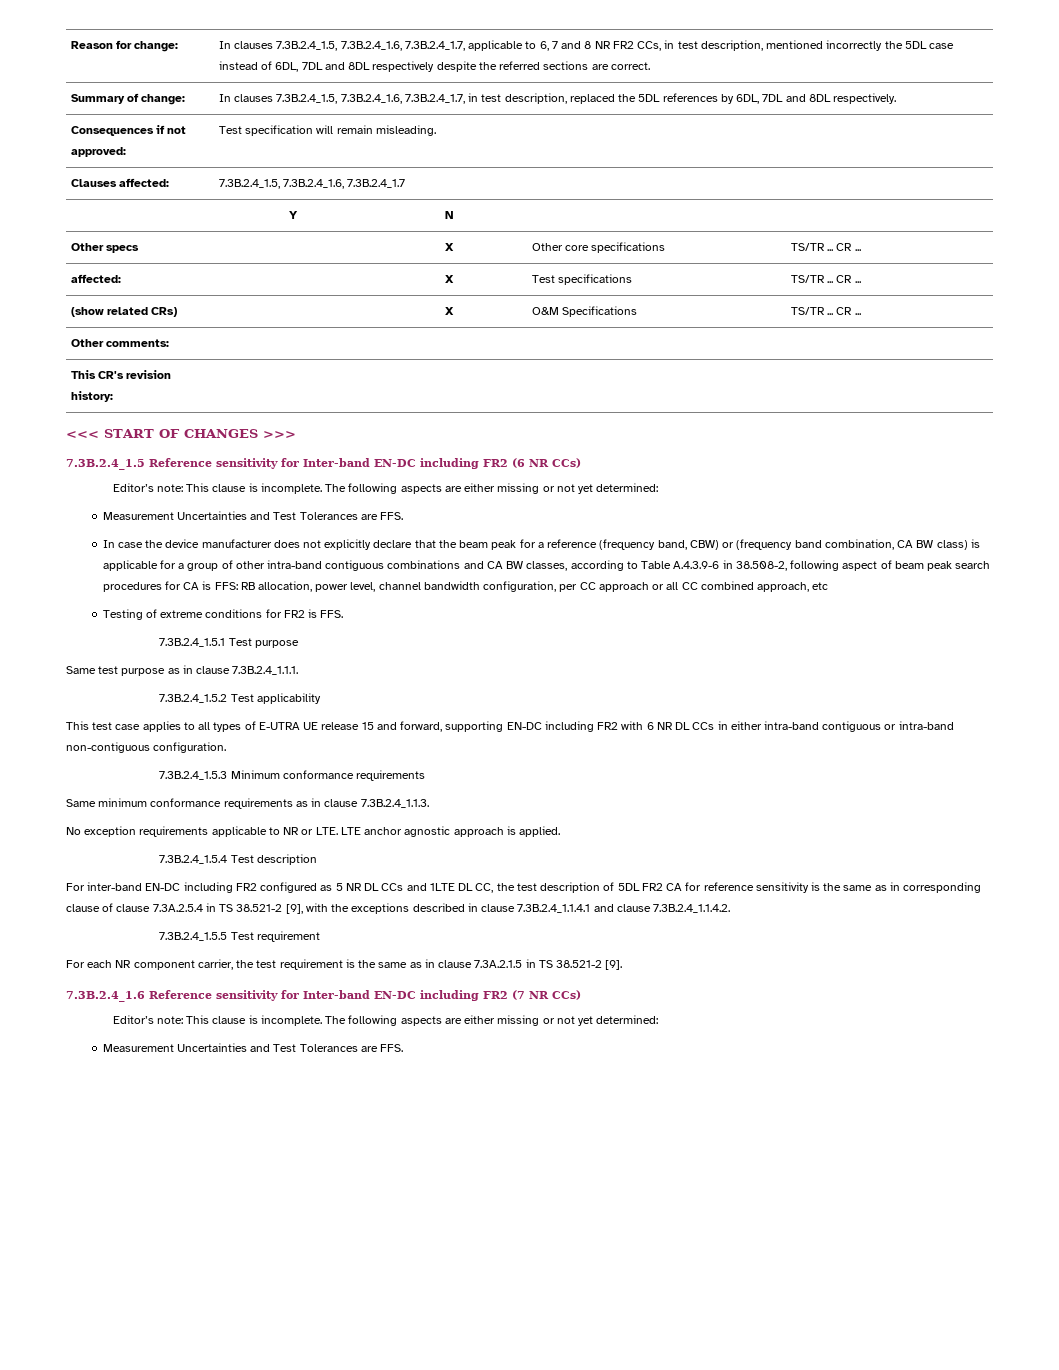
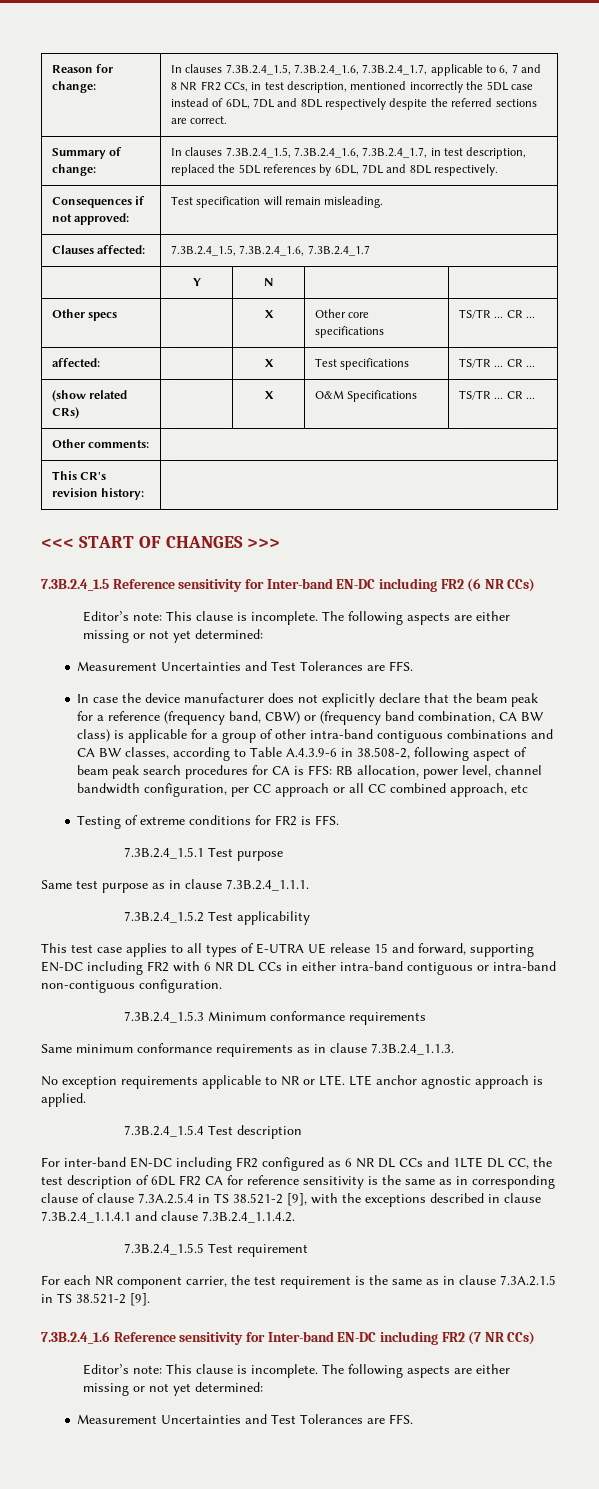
- For inter-band EN-DC including FR2 configured as 5 NR DL CCs and 1LTE DL CC, the test description of 5DL FR2 CA for reference sensitivity is the same as in corresponding clause of clause 7.3A.2.5.4 in TS 38.521-2 [9], with the exceptions described in clause 7.3B.2.4_1.1.4.1 and clause 7.3B.2.4_1.1.4.2.
+ For inter-band EN-DC including FR2 configured as 6 NR DL CCs and 1LTE DL CC, the test description of 6DL FR2 CA for reference sensitivity is the same as in corresponding clause of clause 7.3A.2.5.4 in TS 38.521-2 [9], with the exceptions described in clause 7.3B.2.4_1.1.4.1 and clause 7.3B.2.4_1.1.4.2.

